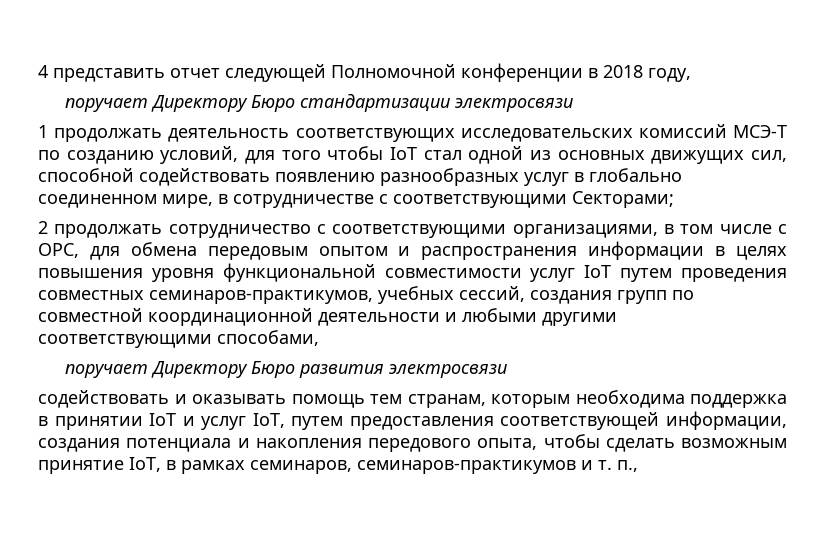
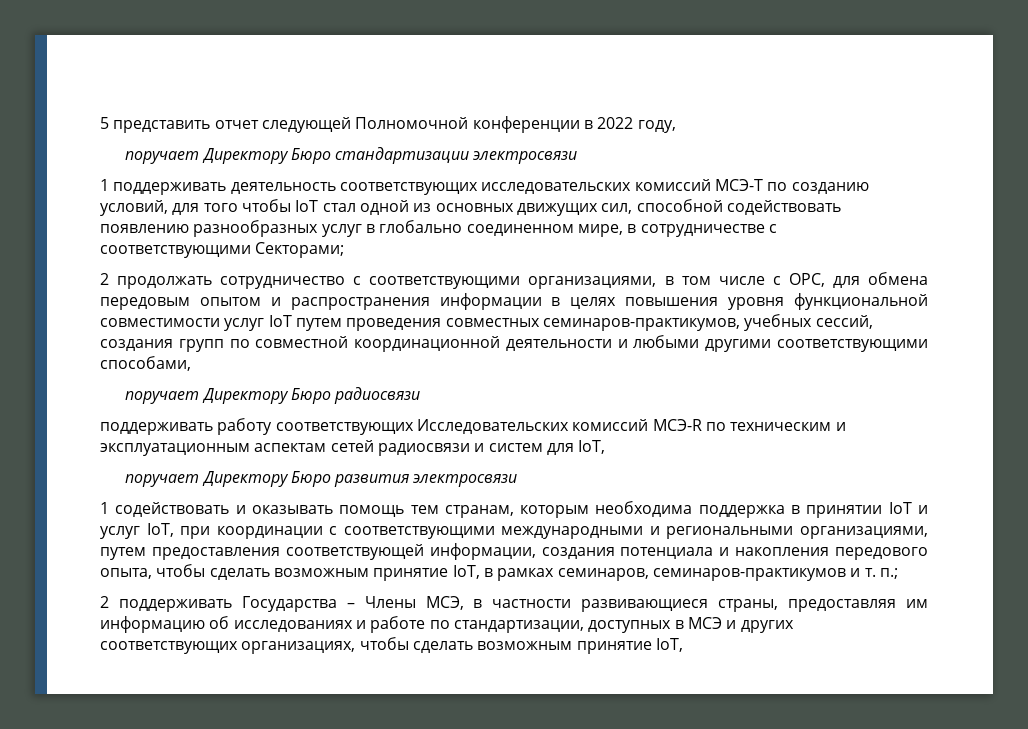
- 4 представить отчет следующей Полномочной конференции в 2018 году,
+ 5 представить отчет следующей Полномочной конференции в 2022 году,
- 1 продолжать деятельность соответствующих исследовательских комиссий МСЭ-Т по созданию условий, для того чтобы IoT стал одной из основных движущих сил, способной содействовать появлению разнообразных услуг в глобально соединенном мире, в сотрудничестве с соответствующими Секторами;
+ 1 поддерживать деятельность соответствующих исследовательских комиссий МСЭ-Т по созданию условий, для того чтобы IoT стал одной из основных движущих сил, способной содействовать появлению разнообразных услуг в глобально соединенном мире, в сотрудничестве с соответствующими Секторами;
+ поручает Директору Бюро радиосвязи
+ поддерживать работу соответствующих Исследовательских комиссий МСЭ-R по техническим и эксплуатационным аспектам сетей радиосвязи и систем для IoT,
- содействовать и оказывать помощь тем странам, которым необходима поддержка в принятии IoT и услуг IoT, путем предоставления соответствующей информации, создания потенциала и накопления передового опыта, чтобы сделать возможным принятие IoT, в рамках семинаров, семинаров-практикумов и т. п.,
+ 1 содействовать и оказывать помощь тем странам, которым необходима поддержка в принятии IoT и услуг IoT, при координации с соответствующими международными и региональными организациями, путем предоставления соответствующей информации, создания потенциала и накопления передового опыта, чтобы сделать возможным принятие IoT, в рамках семинаров, семинаров-практикумов и т. п.;
+ 2 поддерживать Государства – Члены МСЭ, в частности развивающиеся страны, предоставляя им информацию об исследованиях и работе по стандартизации, доступных в МСЭ и других соответствующих организациях, чтобы сделать возможным принятие IoT,

